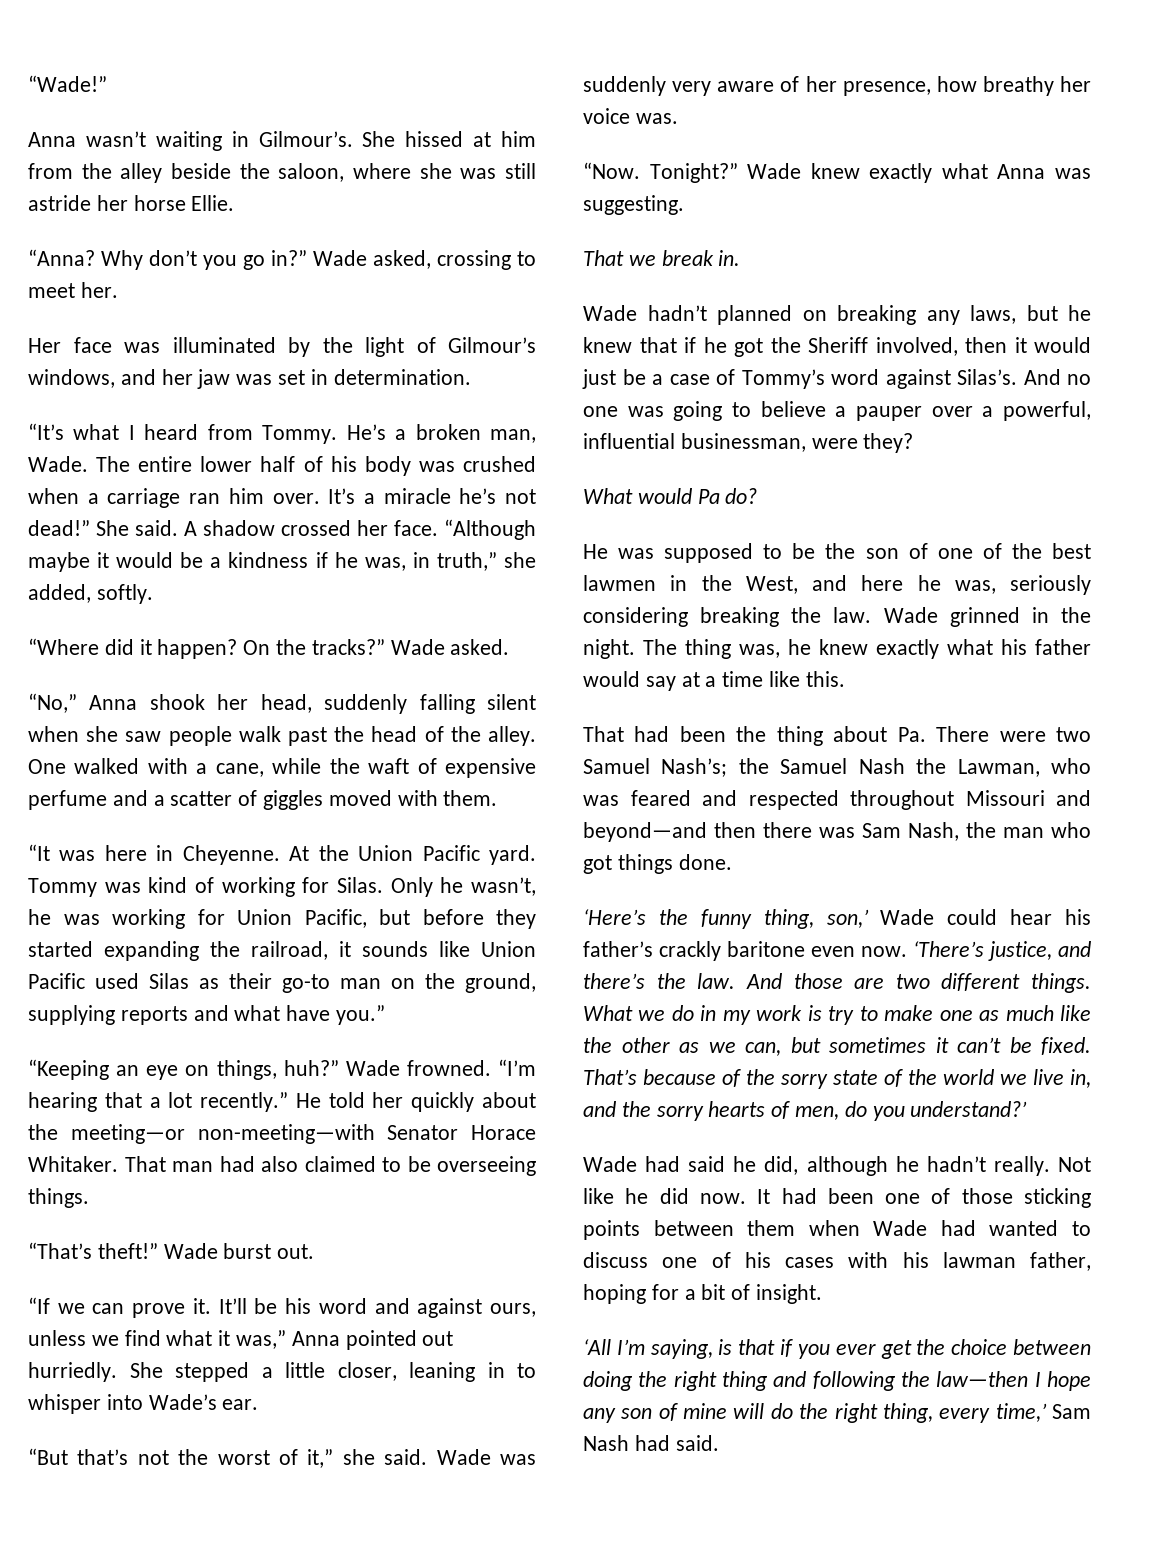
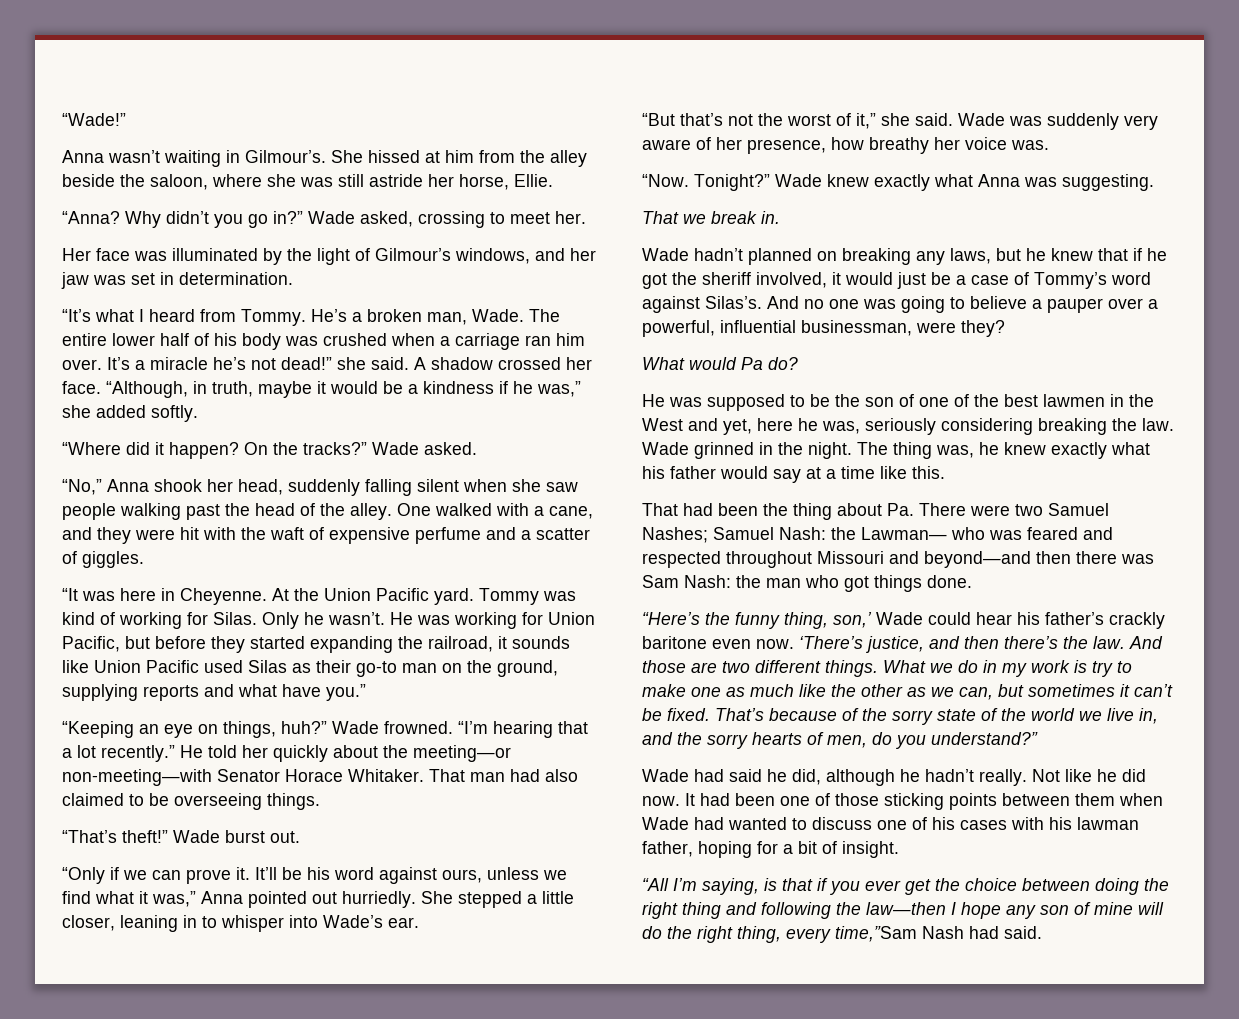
- She hissed at him from the alley beside the saloon, where she was still astride her horse Ellie.
+ She hissed at him from the alley beside the saloon, where she was still astride her horse, Ellie.
- Why don’t you go in?”
+ Why didn’t you go in?”
- It’s a miracle he’s not dead!” She said.
+ It’s a miracle he’s not dead!” she said.
- “Although maybe it would be a kindness if he was, in truth,” she added, softly.
+ “Although, in truth, maybe it would be a kindness if he was,” she added softly.
- “No,” Anna shook her head, suddenly falling silent when she saw people walk past the head of the alley.
+ “No,” Anna shook her head, suddenly falling silent when she saw people walking past the head of the alley.
- One walked with a cane, while the waft of expensive perfume and a scatter of giggles moved with them.
+ One walked with a cane, and they were hit with the waft of expensive perfume and a scatter of giggles.
- Only he wasn’t, he was working for Union Pacific, but before they started expanding the railroad, it sounds like Union Pacific used Silas as their go-to man on the ground, supplying reports and what have you.”
+ Only he wasn’t. He was working for Union Pacific, but before they started expanding the railroad, it sounds like Union Pacific used Silas as their go-to man on the ground, supplying reports and what have you.”
- “If we can prove it.
+ “Only if we can prove it.
- It’ll be his word and against ours, unless we find what it was,” Anna pointed out hurriedly.
+ It’ll be his word against ours, unless we find what it was,” Anna pointed out hurriedly.
- Wade hadn’t planned on breaking any laws, but he knew that if he got the Sheriff involved, then it would just be a case of Tommy’s word against Silas’s.
+ Wade hadn’t planned on breaking any laws, but he knew that if he got the sheriff involved, it would just be a case of Tommy’s word against Silas’s.
- He was supposed to be the son of one of the best lawmen in the West, and here he was, seriously considering breaking the law.
+ He was supposed to be the son of one of the best lawmen in the West and yet, here he was, seriously considering breaking the law.
- That had been the thing about Pa. There were two Samuel Nash’s; the Samuel Nash the Lawman, who was feared and respected throughout Missouri and beyond—and then there was Sam Nash, the man who got things done.
+ That had been the thing about Pa. There were two Samuel Nashes; Samuel Nash: the Lawman— who was feared and respected throughout Missouri and beyond—and then there was Sam Nash: the man who got things done.
- ‘Here’s the funny thing, son,’ Wade could hear his father’s crackly baritone even now.
+ “Here’s the funny thing, son,’ Wade could hear his father’s crackly baritone even now.
- ‘There’s justice, and there’s the law.
+ ‘There’s justice, and then there’s the law.
- That’s because of the sorry state of the world we live in, and the sorry hearts of men, do you understand?’
+ That’s because of the sorry state of the world we live in, and the sorry hearts of men, do you understand?”
- ‘All I’m saying, is that if you ever get the choice between doing the right thing and following the law—then I hope any son of mine will do the right thing, every time,’ Sam Nash had said.
+ “All I’m saying, is that if you ever get the choice between doing the right thing and following the law—then I hope any son of mine will do the right thing, every time,”Sam Nash had said.

